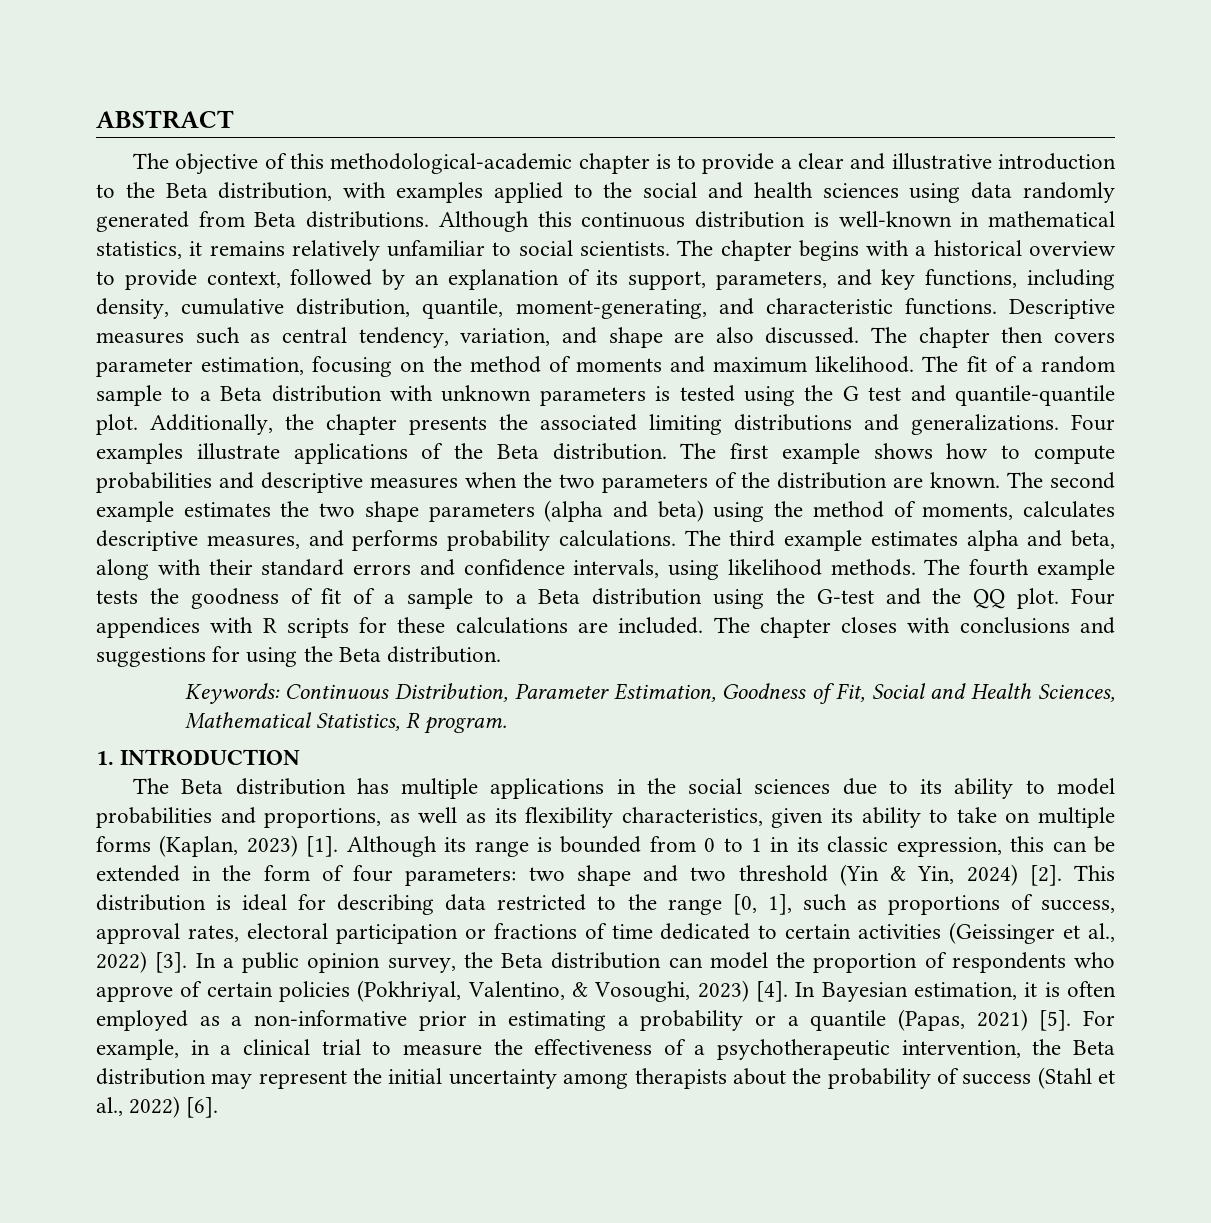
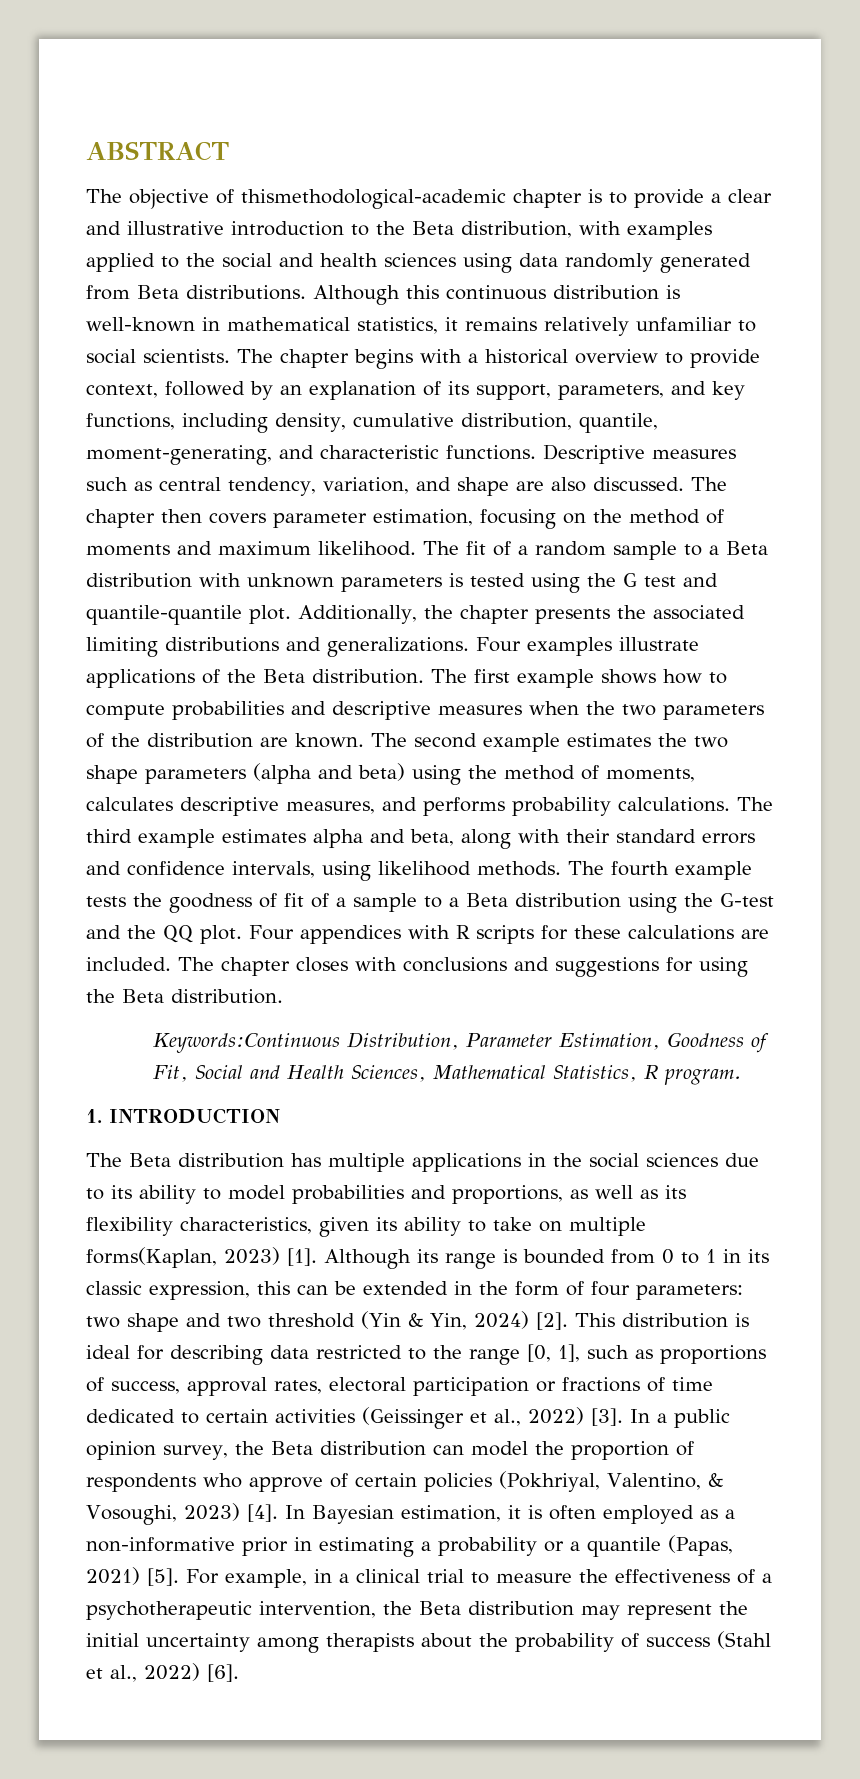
- The objective of this methodological-academic chapter is to provide a clear and illustrative introduction to the Beta distribution, with examples applied to the social and health sciences using data randomly generated from Beta distributions.
+ The objective of thismethodological-academic chapter is to provide a clear and illustrative introduction to the Beta distribution, with examples applied to the social and health sciences using data randomly generated from Beta distributions.
- Keywords: Continuous Distribution, Parameter Estimation, Goodness of Fit, Social and Health Sciences, Mathematical Statistics, R program.
+ Keywords:Continuous Distribution, Parameter Estimation, Goodness of Fit, Social and Health Sciences, Mathematical Statistics, R program.
- The Beta distribution has multiple applications in the social sciences due to its ability to model probabilities and proportions, as well as its flexibility characteristics, given its ability to take on multiple forms (Kaplan, 2023) [1].
+ The Beta distribution has multiple applications in the social sciences due to its ability to model probabilities and proportions, as well as its flexibility characteristics, given its ability to take on multiple forms(Kaplan, 2023) [1].

